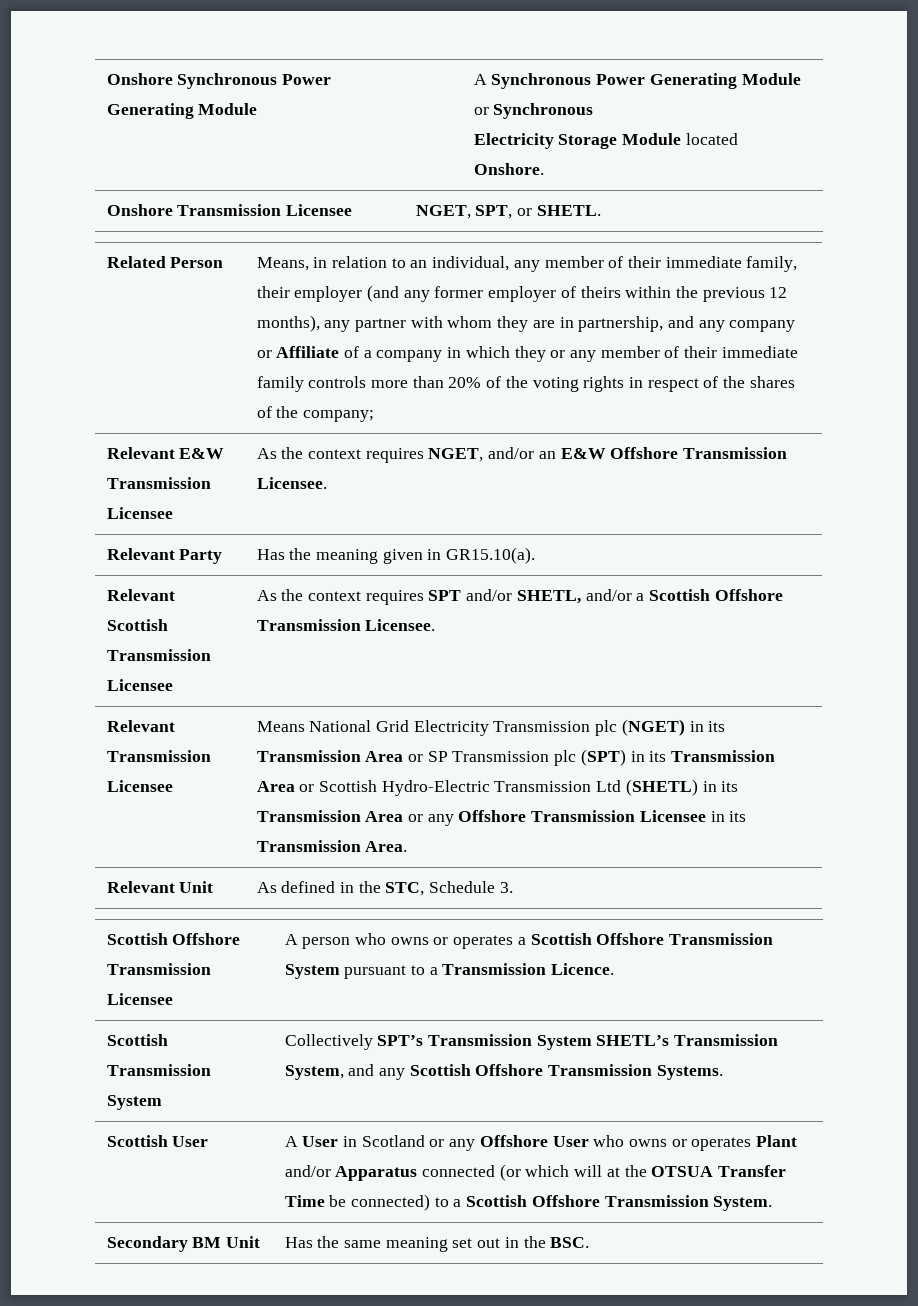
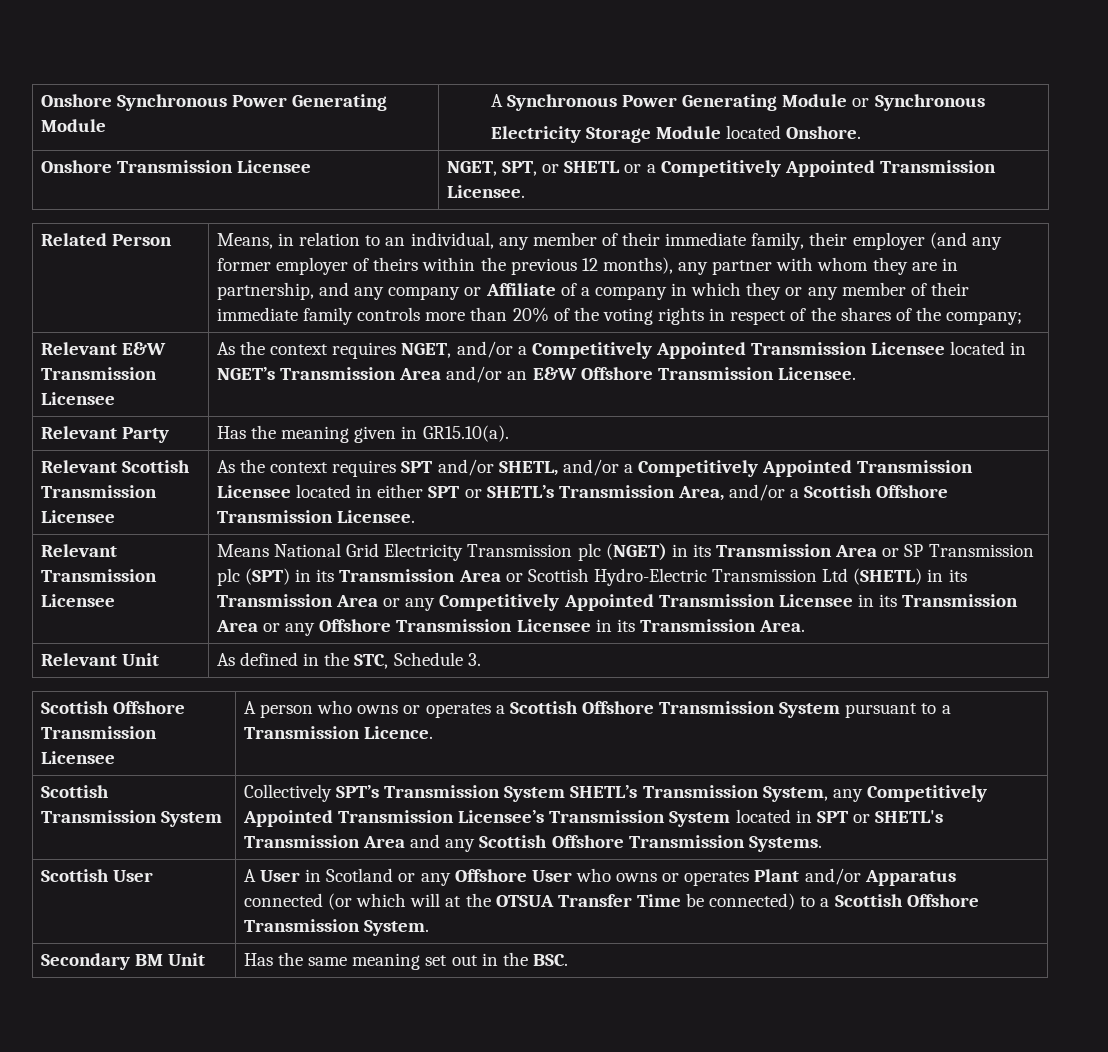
- Onshore Transmission Licensee | NGET, SPT, or SHETL.
+ Onshore Transmission Licensee | NGET, SPT, or SHETL or a Competitively Appointed Transmission Licensee.
- Relevant E&W Transmission Licensee | As the context requires NGET, and/or an E&W Offshore Transmission Licensee.
+ Relevant E&W Transmission Licensee | As the context requires NGET, and/or a Competitively Appointed Transmission Licensee located in NGET’s Transmission Area and/or an E&W Offshore Transmission Licensee.
- Relevant Scottish Transmission Licensee | As the context requires SPT and/or SHETL, and/or a Scottish Offshore Transmission Licensee.
+ Relevant Scottish Transmission Licensee | As the context requires SPT and/or SHETL, and/or a Competitively Appointed Transmission Licensee located in either SPT or SHETL’s Transmission Area, and/or a Scottish Offshore Transmission Licensee.
- Means National Grid Electricity Transmission plc (NGET) in its Transmission Area or SP Transmission plc (SPT) in its Transmission Area or Scottish Hydro-Electric Transmission Ltd (SHETL) in its Transmission Area or any Offshore Transmission Licensee in its Transmission Area.
+ Means National Grid Electricity Transmission plc (NGET) in its Transmission Area or SP Transmission plc (SPT) in its Transmission Area or Scottish Hydro-Electric Transmission Ltd (SHETL) in its Transmission Area or any Competitively Appointed Transmission Licensee in its Transmission Area or any Offshore Transmission Licensee in its Transmission Area.
- Scottish Transmission System | Collectively SPT’s Transmission System SHETL’s Transmission System, and any Scottish Offshore Transmission Systems.
+ Scottish Transmission System | Collectively SPT’s Transmission System SHETL’s Transmission System, any Competitively Appointed Transmission Licensee’s Transmission System located in SPT or SHETL's Transmission Area and any Scottish Offshore Transmission Systems.

